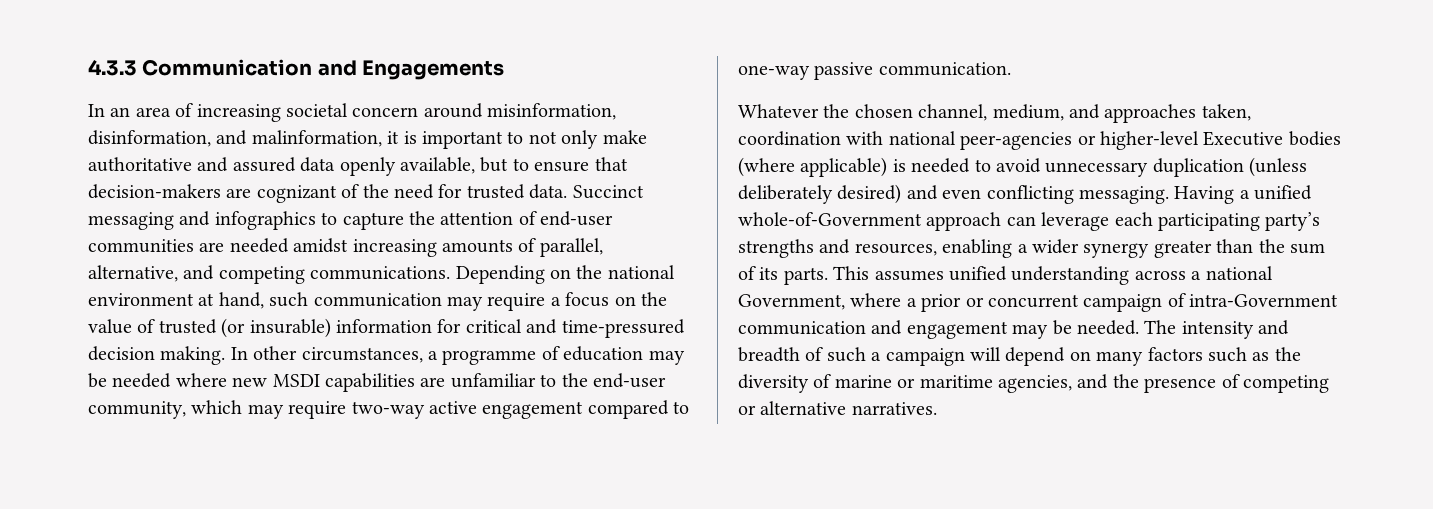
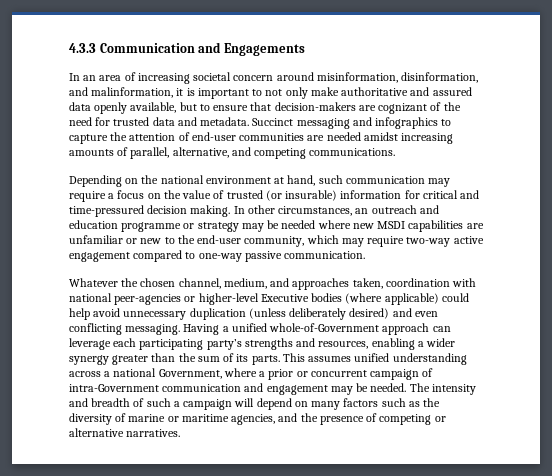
- In an area of increasing societal concern around misinformation, disinformation, and malinformation, it is important to not only make authoritative and assured data openly available, but to ensure that decision-makers are cognizant of the need for trusted data.
+ In an area of increasing societal concern around misinformation, disinformation, and malinformation, it is important to not only make authoritative and assured data openly available, but to ensure that decision-makers are cognizant of the need for trusted data and metadata.
- Succinct messaging and infographics to capture the attention of end-user communities are needed amidst increasing amounts of parallel, alternative, and competing communications. Depending on the national environment at hand, such communication may require a focus on the value of trusted (or insurable) information for critical and time-pressured decision making.
+ Succinct messaging and infographics to capture the attention of end-user communities are needed amidst increasing amounts of parallel, alternative, and competing communications.
+ Depending on the national environment at hand, such communication may require a focus on the value of trusted (or insurable) information for critical and time-pressured decision making.
- In other circumstances, a programme of education may be needed where new MSDI capabilities are unfamiliar to the end-user community, which may require two-way active engagement compared to one-way passive communication.
+ In other circumstances, an outreach and education programme or strategy may be needed where new MSDI capabilities are unfamiliar or new to the end-user community, which may require two-way active engagement compared to one-way passive communication.
- Whatever the chosen channel, medium, and approaches taken, coordination with national peer-agencies or higher-level Executive bodies (where applicable) is needed to avoid unnecessary duplication (unless deliberately desired) and even conflicting messaging.
+ Whatever the chosen channel, medium, and approaches taken, coordination with national peer-agencies or higher-level Executive bodies (where applicable) could help avoid unnecessary duplication (unless deliberately desired) and even conflicting messaging.

